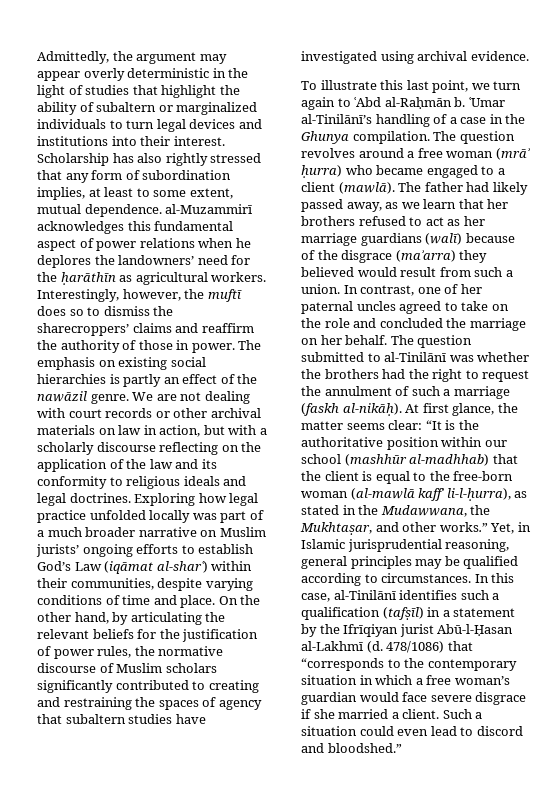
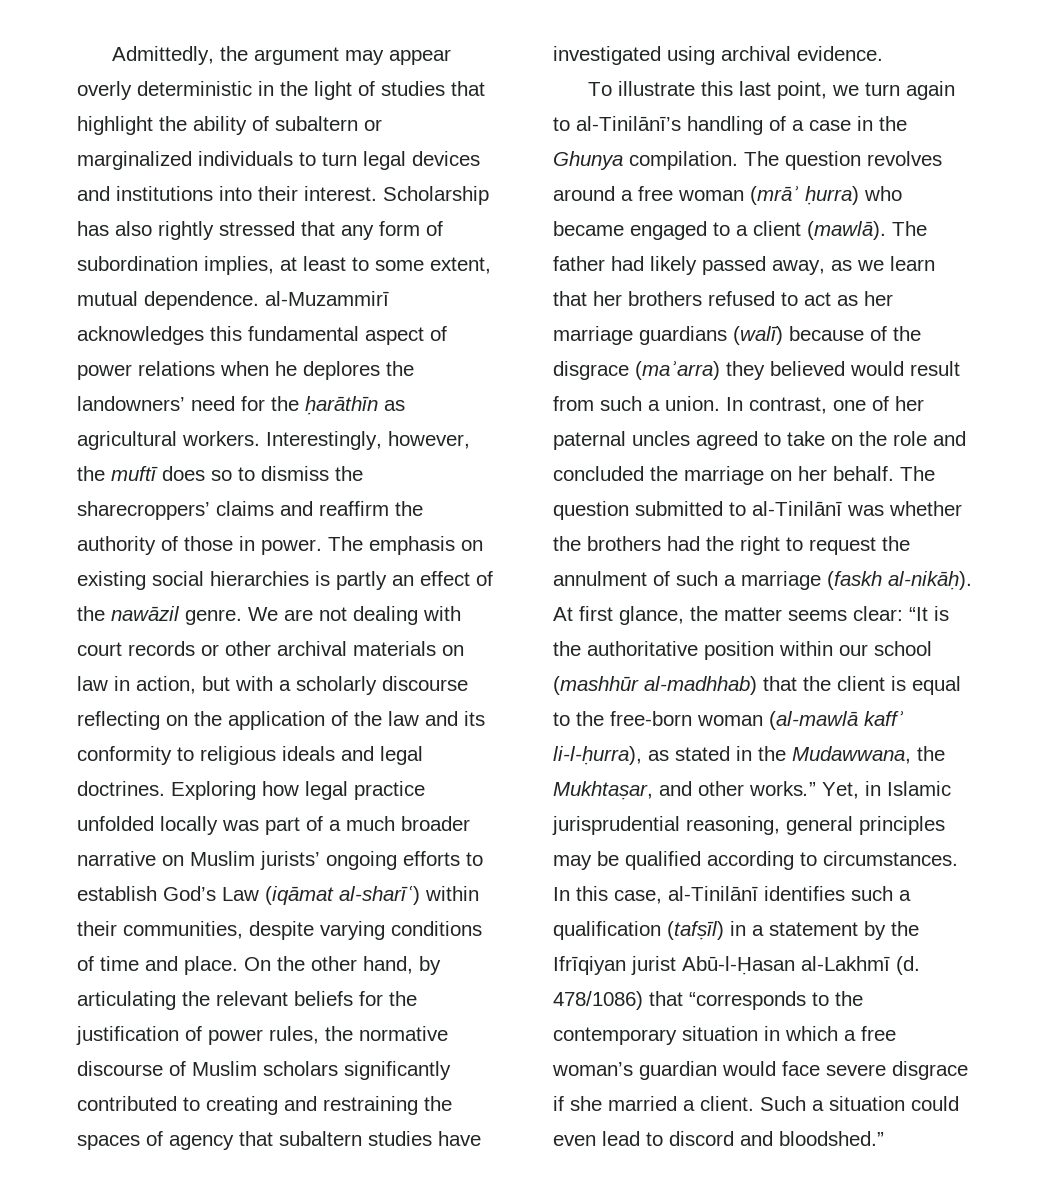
- Exploring how legal practice unfolded locally was part of a much broader narrative on Muslim jurists’ ongoing efforts to establish God’s Law (iqāmat al-sharʿ) within their communities, despite varying conditions of time and place.
+ Exploring how legal practice unfolded locally was part of a much broader narrative on Muslim jurists’ ongoing efforts to establish God’s Law (iqāmat al-sharīʿ) within their communities, despite varying conditions of time and place.
- To illustrate this last point, we turn again to ʿAbd al-Raḥmān b. ʿUmar al-Tinilānī’s handling of a case in the Ghunya compilation.
+ To illustrate this last point, we turn again to al-Tinilānī’s handling of a case in the Ghunya compilation.

